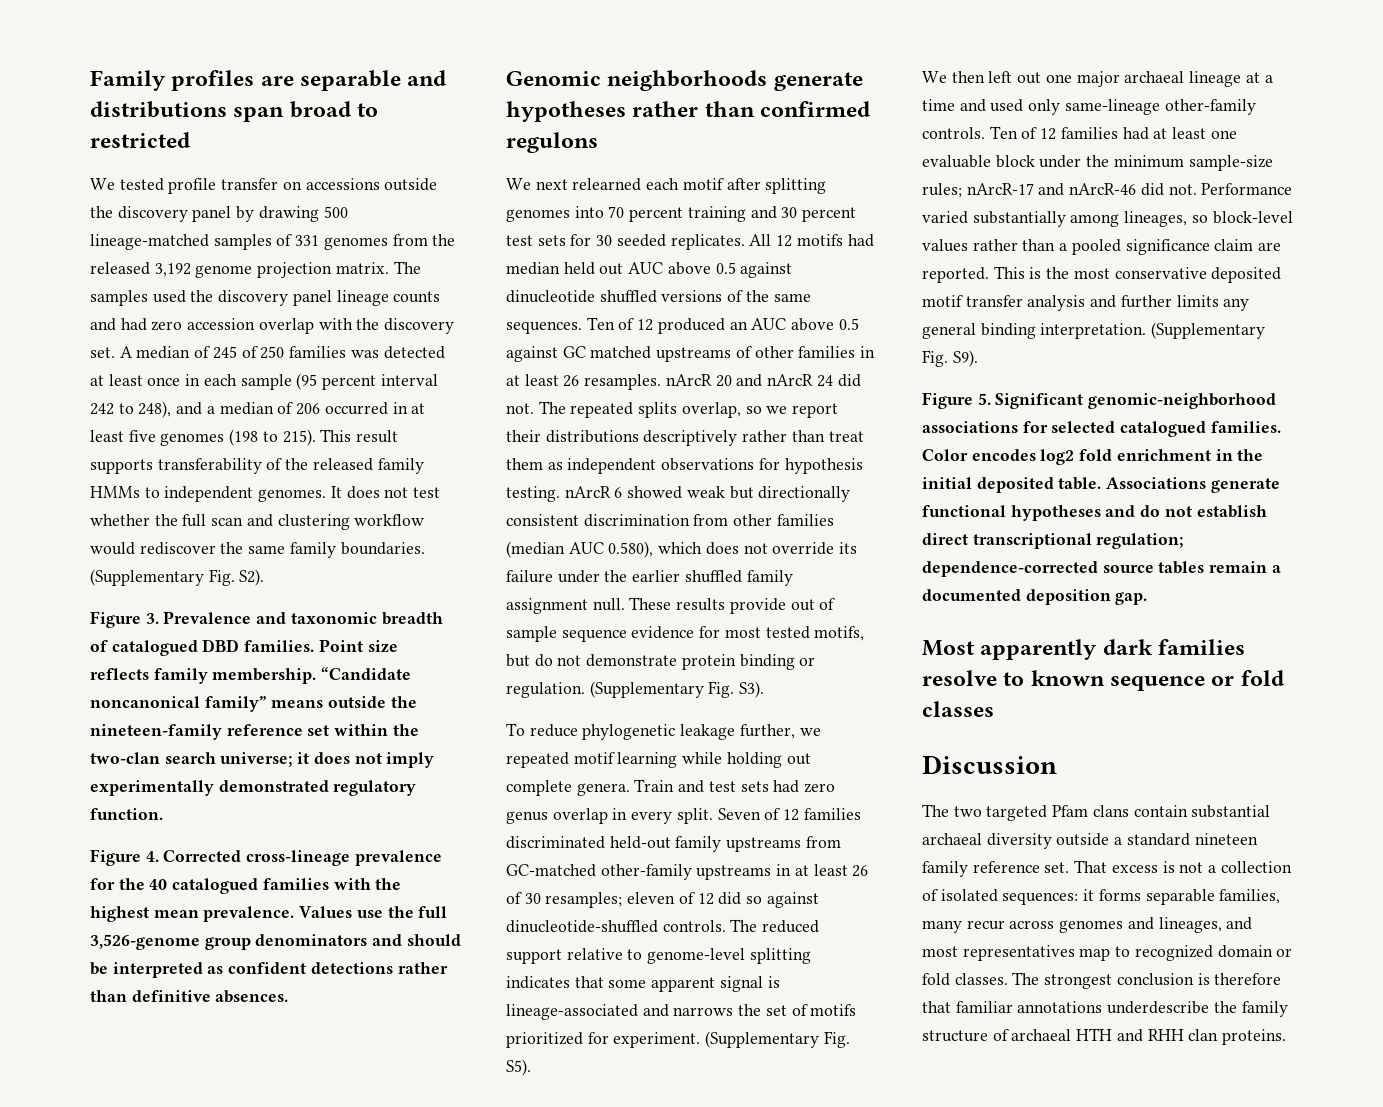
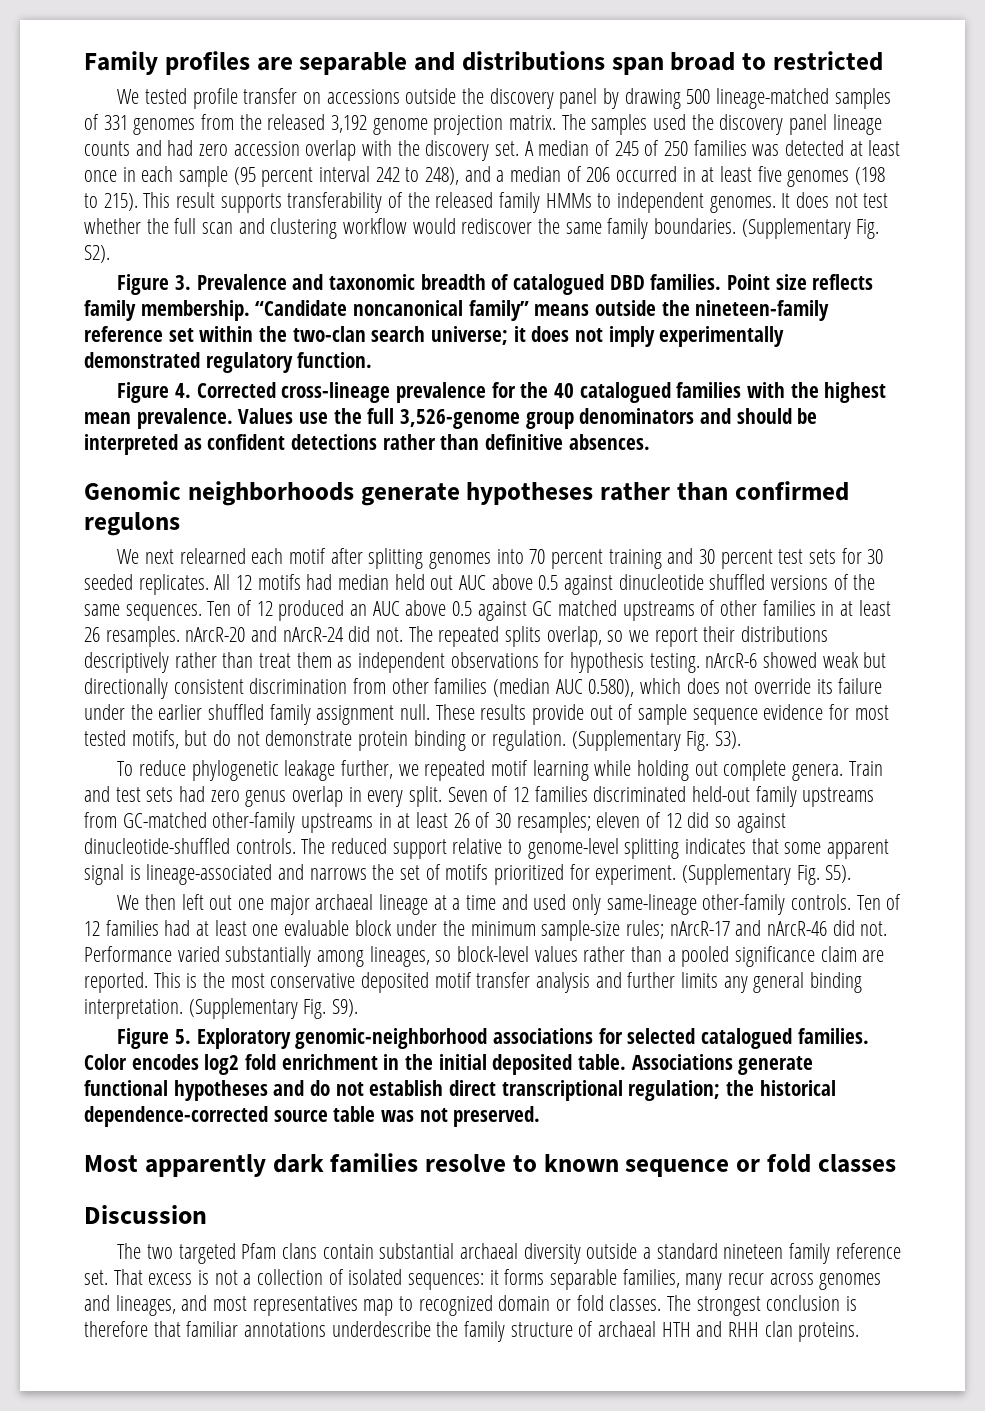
- Ten of 12 produced an AUC above 0.5 against GC matched upstreams of other families in at least 26 resamples. nArcR 20 and nArcR 24 did not.
+ Ten of 12 produced an AUC above 0.5 against GC matched upstreams of other families in at least 26 resamples. nArcR-20 and nArcR-24 did not.
- The repeated splits overlap, so we report their distributions descriptively rather than treat them as independent observations for hypothesis testing. nArcR 6 showed weak but directionally consistent discrimination from other families (median AUC 0.580), which does not override its failure under the earlier shuffled family assignment null.
+ The repeated splits overlap, so we report their distributions descriptively rather than treat them as independent observations for hypothesis testing. nArcR-6 showed weak but directionally consistent discrimination from other families (median AUC 0.580), which does not override its failure under the earlier shuffled family assignment null.
- Figure 5. Significant genomic-neighborhood associations for selected catalogued families.
+ Figure 5. Exploratory genomic-neighborhood associations for selected catalogued families.
- Associations generate functional hypotheses and do not establish direct transcriptional regulation; dependence-corrected source tables remain a documented deposition gap.
+ Associations generate functional hypotheses and do not establish direct transcriptional regulation; the historical dependence-corrected source table was not preserved.

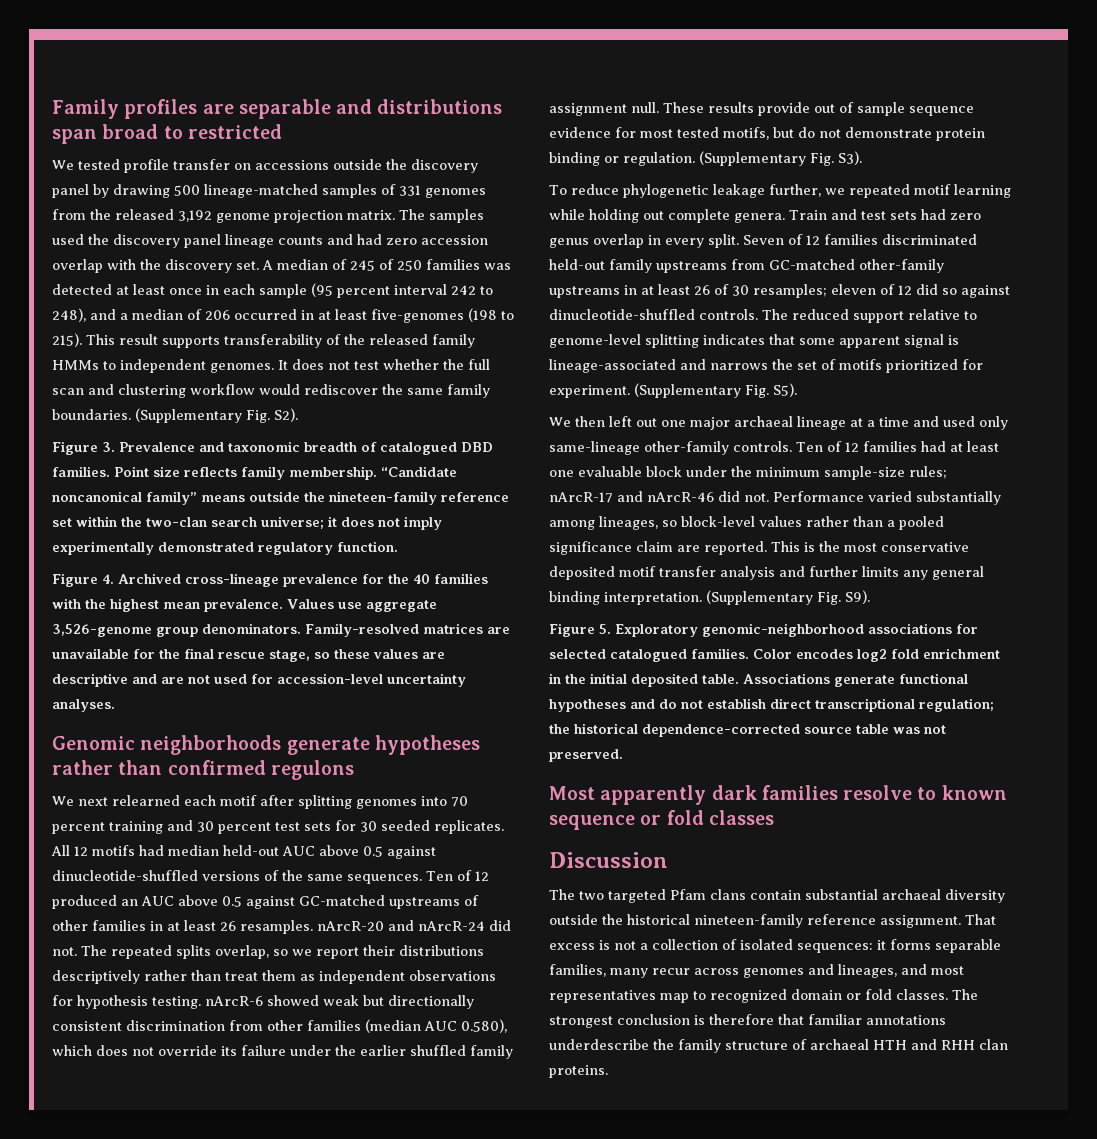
- A median of 245 of 250 families was detected at least once in each sample (95 percent interval 242 to 248), and a median of 206 occurred in at least five genomes (198 to 215).
+ A median of 245 of 250 families was detected at least once in each sample (95 percent interval 242 to 248), and a median of 206 occurred in at least five-genomes (198 to 215).
- Figure 4. Corrected cross-lineage prevalence for the 40 catalogued families with the highest mean prevalence.
+ Figure 4. Archived cross-lineage prevalence for the 40 families with the highest mean prevalence.
- Values use the full 3,526-genome group denominators and should be interpreted as confident detections rather than definitive absences.
+ Values use aggregate 3,526-genome group denominators. Family-resolved matrices are unavailable for the final rescue stage, so these values are descriptive and are not used for accession-level uncertainty analyses.
- All 12 motifs had median held out AUC above 0.5 against dinucleotide shuffled versions of the same sequences.
+ All 12 motifs had median held-out AUC above 0.5 against dinucleotide-shuffled versions of the same sequences.
- Ten of 12 produced an AUC above 0.5 against GC matched upstreams of other families in at least 26 resamples. nArcR-20 and nArcR-24 did not.
+ Ten of 12 produced an AUC above 0.5 against GC-matched upstreams of other families in at least 26 resamples. nArcR-20 and nArcR-24 did not.
- The two targeted Pfam clans contain substantial archaeal diversity outside a standard nineteen family reference set.
+ The two targeted Pfam clans contain substantial archaeal diversity outside the historical nineteen-family reference assignment.

